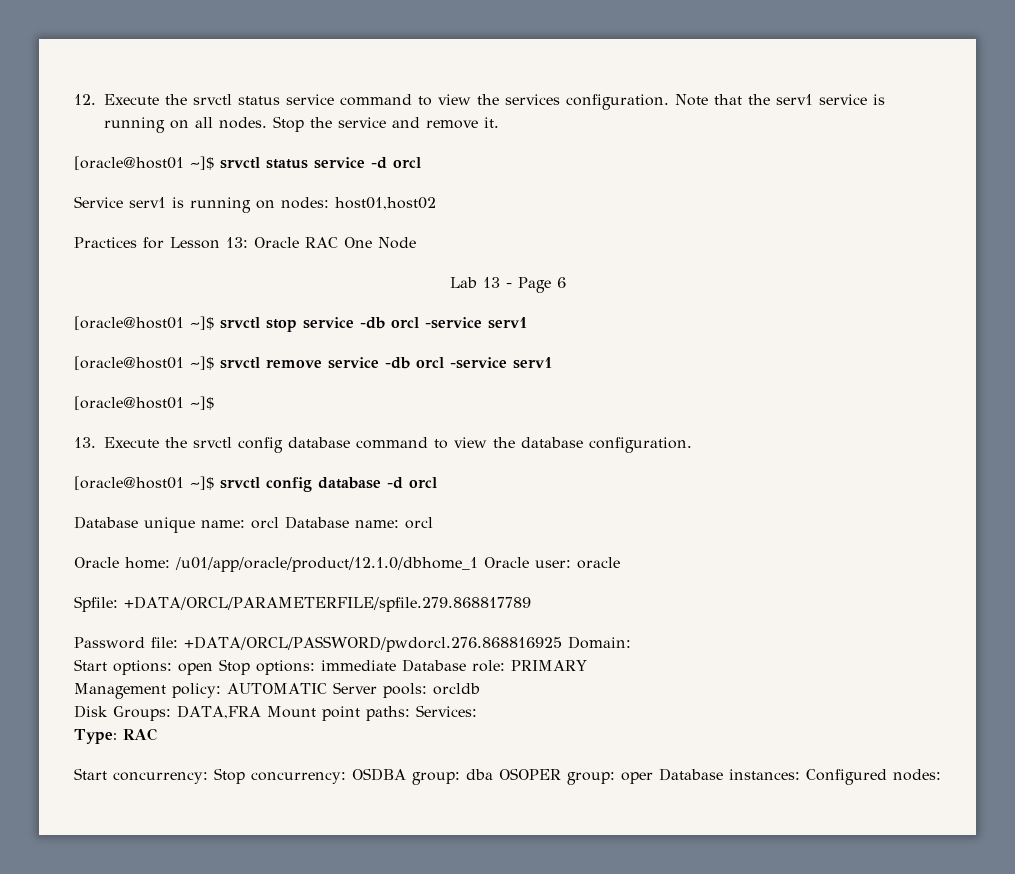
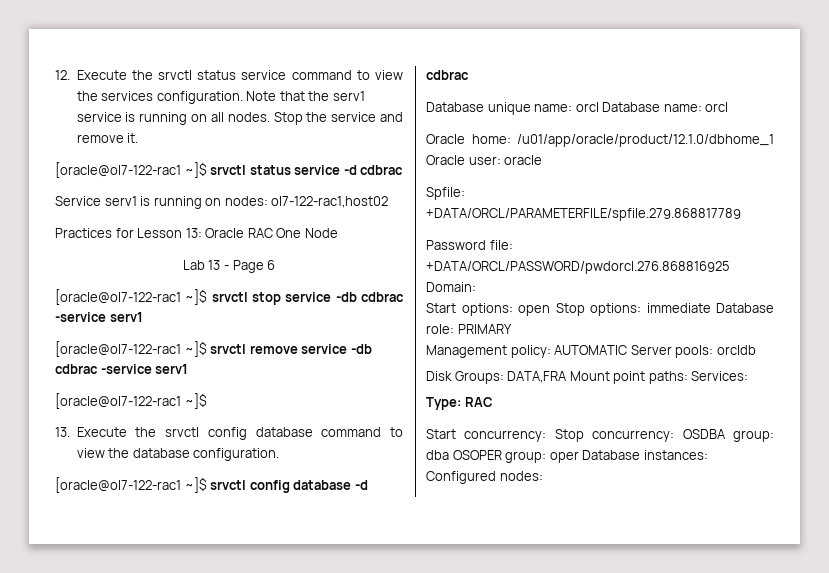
- [oracle@host01 ~]$ srvctl status service -d orcl
+ [oracle@ol7-122-rac1 ~]$ srvctl status service -d cdbrac
- Service serv1 is running on nodes: host01,host02
+ Service serv1 is running on nodes: ol7-122-rac1,host02
- [oracle@host01 ~]$ srvctl stop service -db orcl -service serv1
- [oracle@host01 ~]$ srvctl remove service -db orcl -service serv1
- [oracle@host01 ~]$
+ [oracle@ol7-122-rac1 ~]$ srvctl stop service -db cdbrac -service serv1
+ [oracle@ol7-122-rac1 ~]$ srvctl remove service -db cdbrac -service serv1
+ [oracle@ol7-122-rac1 ~]$
- [oracle@host01 ~]$ srvctl config database -d orcl
+ [oracle@ol7-122-rac1 ~]$ srvctl config database -d cdbrac

